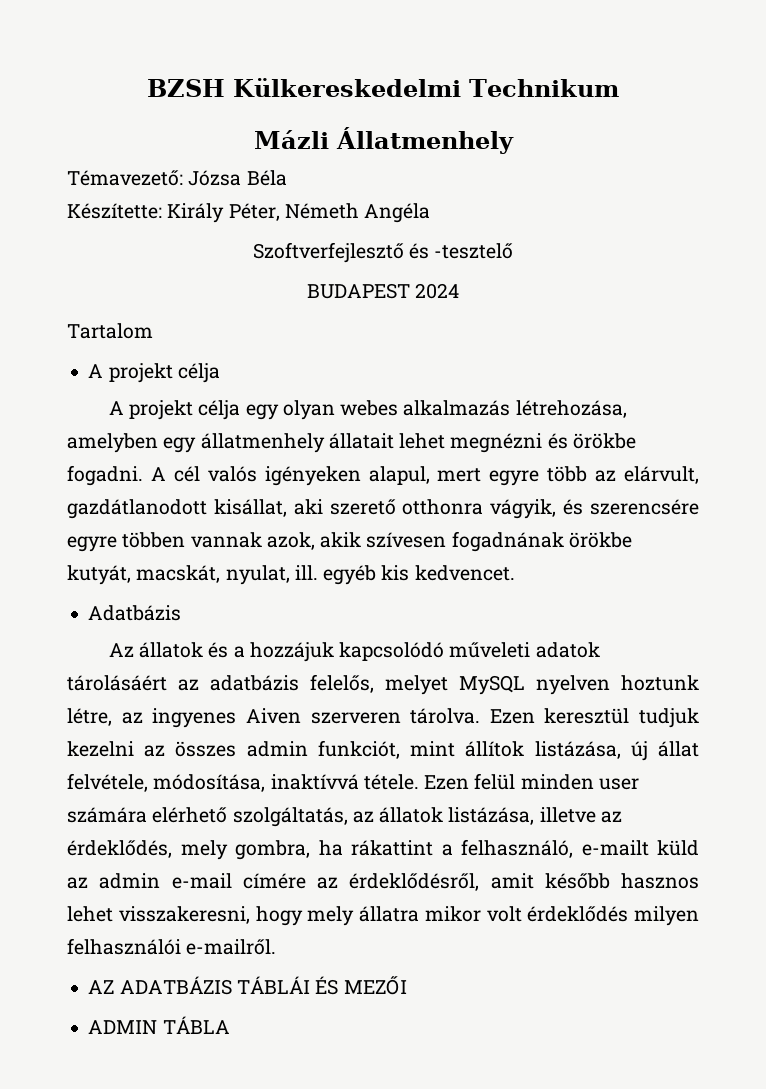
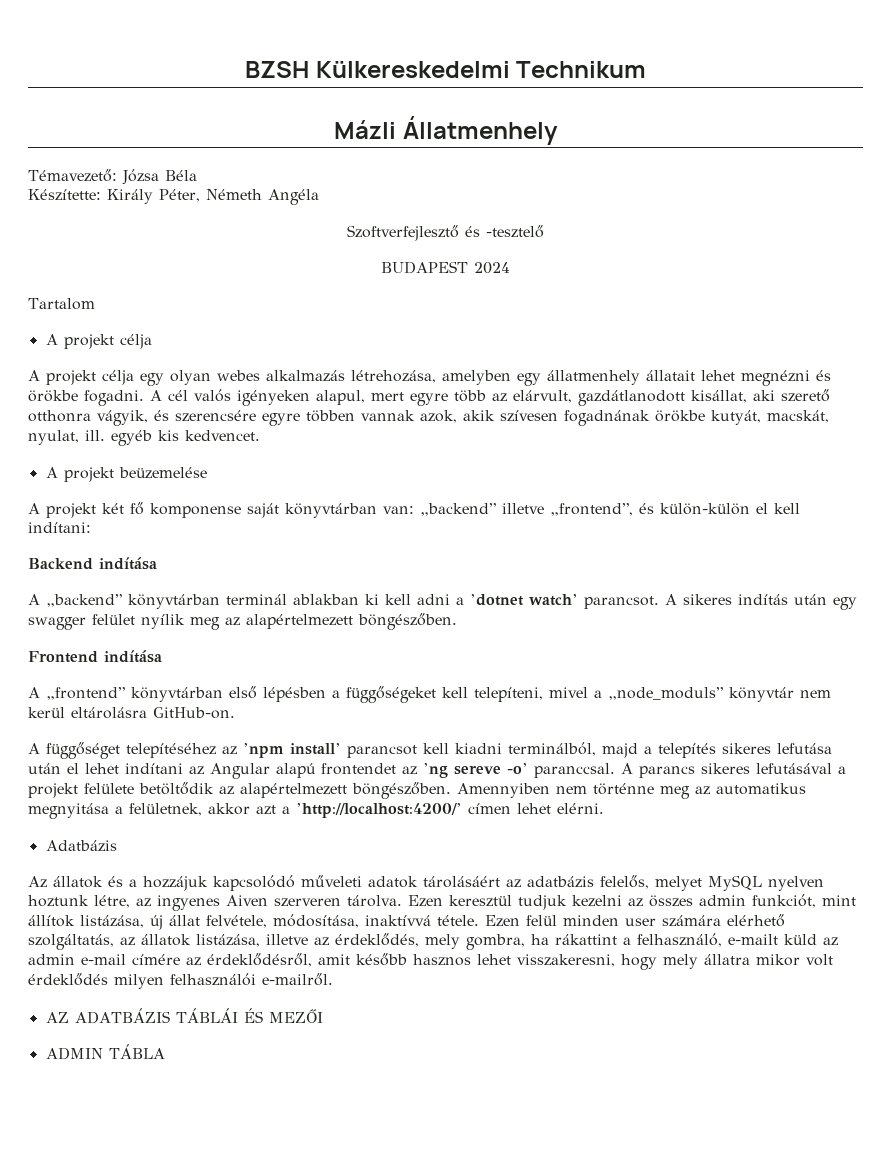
+ A projekt beüzemelése
+ A projekt két fő komponense saját könyvtárban van: „backend” illetve „frontend”, és külön-külön el kell indítani:
+ Backend indítása
+ A „backend” könyvtárban terminál ablakban ki kell adni a ’dotnet watch’ parancsot. A sikeres indítás után egy swagger felület nyílik meg az alapértelmezett böngészőben.
+ Frontend indítása
+ A „frontend” könyvtárban első lépésben a függőségeket kell telepíteni, mivel a „node_moduls” könyvtár nem kerül eltárolásra GitHub-on.
+ A függőséget telepítéséhez az ’npm install’ parancsot kell kiadni terminálból, majd a telepítés sikeres lefutása után el lehet indítani az Angular alapú frontendet az ’ng sereve -o’ paranccsal. A parancs sikeres lefutásával a projekt felülete betöltődik az alapértelmezett böngészőben. Amennyiben nem történne meg az automatikus megnyitása a felületnek, akkor azt a ’http://localhost:4200/’ címen lehet elérni.

